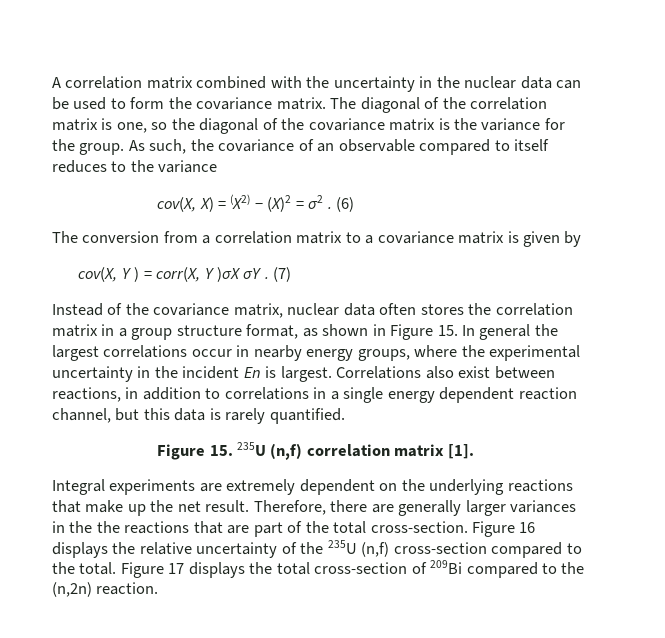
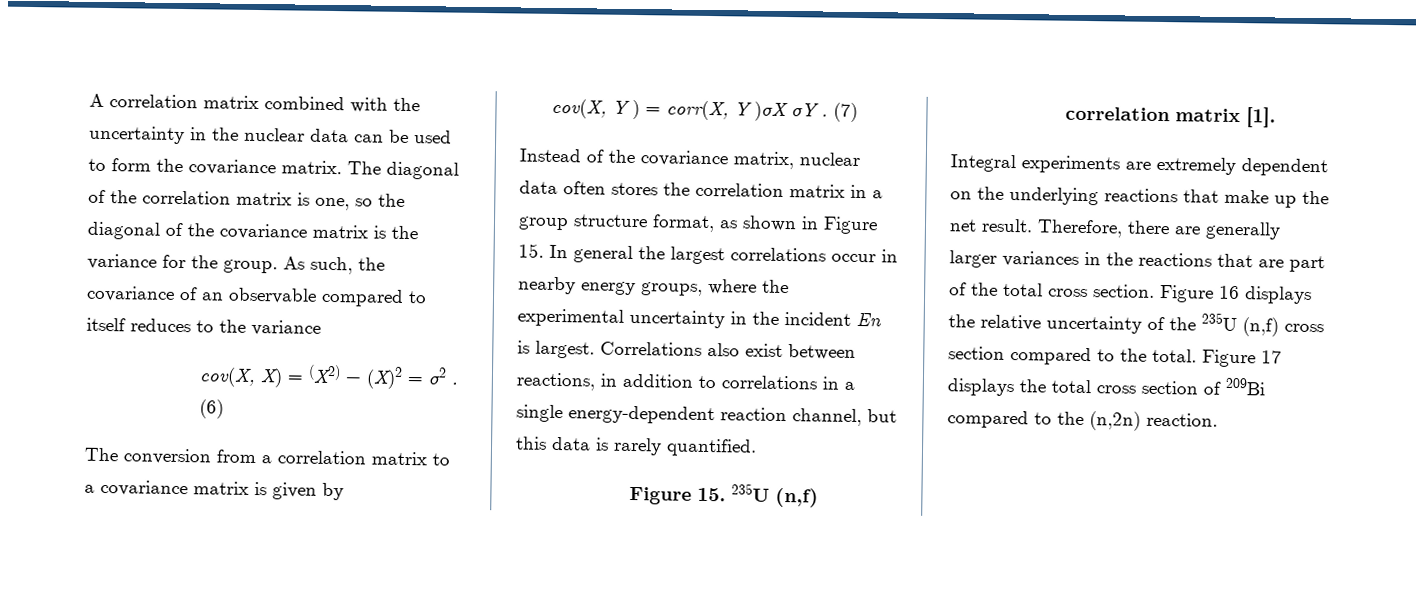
- Correlations also exist between reactions, in addition to correlations in a single energy dependent reaction channel, but this data is rarely quantified.
+ Correlations also exist between reactions, in addition to correlations in a single energy-dependent reaction channel, but this data is rarely quantified.
- Therefore, there are generally larger variances in the the reactions that are part of the total cross-section.
+ Therefore, there are generally larger variances in the reactions that are part of the total cross section.
- Figure 16 displays the relative uncertainty of the 235U (n,f) cross-section compared to the total.
+ Figure 16 displays the relative uncertainty of the 235U (n,f) cross section compared to the total.
- Figure 17 displays the total cross-section of 209Bi compared to the (n,2n) reaction.
+ Figure 17 displays the total cross section of 209Bi compared to the (n,2n) reaction.

